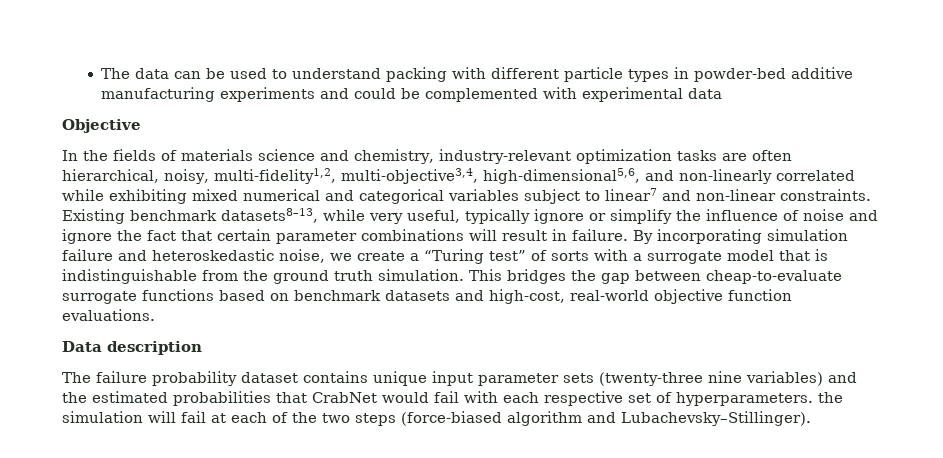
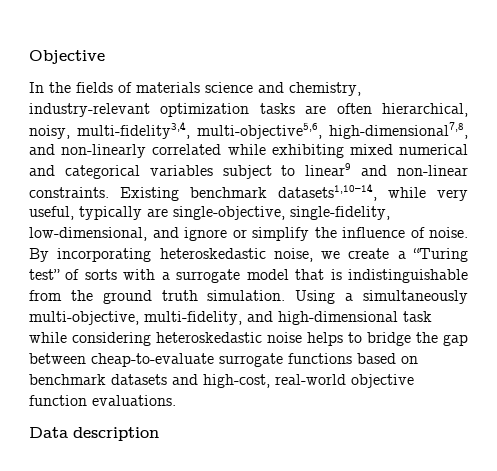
- The data can be used to understand packing with different particle types in powder-bed additive manufacturing experiments and could be complemented with experimental data
- In the fields of materials science and chemistry, industry-relevant optimization tasks are often hierarchical, noisy, multi-fidelity1,2, multi-objective3,4, high-dimensional5,6, and non-linearly correlated while exhibiting mixed numerical and categorical variables subject to linear7 and non-linear constraints.
+ In the fields of materials science and chemistry, industry-relevant optimization tasks are often hierarchical, noisy, multi-fidelity3,4, multi-objective5,6, high-dimensional7,8, and non-linearly correlated while exhibiting mixed numerical and categorical variables subject to linear9 and non-linear constraints.
- Existing benchmark datasets8–13, while very useful, typically ignore or simplify the influence of noise and ignore the fact that certain parameter combinations will result in failure. By incorporating simulation failure and heteroskedastic noise, we create a “Turing test” of sorts with a surrogate model that is indistinguishable from the ground truth simulation.
+ Existing benchmark datasets1,10–14, while very useful, typically are single-objective, single-fidelity, low-dimensional, and ignore or simplify the influence of noise. By incorporating heteroskedastic noise, we create a “Turing test” of sorts with a surrogate model that is indistinguishable from the ground truth simulation.
- This bridges the gap between cheap-to-evaluate surrogate functions based on benchmark datasets and high-cost, real-world objective function evaluations.
+ Using a simultaneously multi-objective, multi-fidelity, and high-dimensional task while considering heteroskedastic noise helps to bridge the gap between cheap-to-evaluate surrogate functions based on benchmark datasets and high-cost, real-world objective function evaluations.
- The failure probability dataset contains unique input parameter sets (twenty-three nine variables) and the estimated probabilities that CrabNet would fail with each respective set of hyperparameters. the simulation will fail at each of the two steps (force-biased algorithm and Lubachevsky–Stillinger).

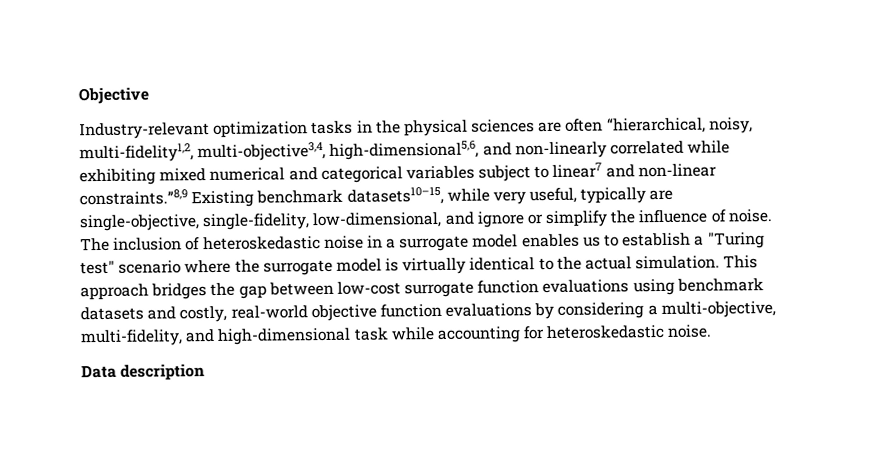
- In the fields of materials science and chemistry, industry-relevant optimization tasks are often hierarchical, noisy, multi-fidelity3,4, multi-objective5,6, high-dimensional7,8, and non-linearly correlated while exhibiting mixed numerical and categorical variables subject to linear9 and non-linear constraints. Existing benchmark datasets1,10–14, while very useful, typically are single-objective, single-fidelity, low-dimensional, and ignore or simplify the influence of noise.
+ Industry-relevant optimization tasks in the physical sciences are often “hierarchical, noisy, multi-fidelity1,2, multi-objective3,4, high-dimensional5,6, and non-linearly correlated while exhibiting mixed numerical and categorical variables subject to linear7 and non-linear constraints.”8,9 Existing benchmark datasets10–15, while very useful, typically are single-objective, single-fidelity, low-dimensional, and ignore or simplify the influence of noise.
- By incorporating heteroskedastic noise, we create a “Turing test” of sorts with a surrogate model that is indistinguishable from the ground truth simulation. Using a simultaneously multi-objective, multi-fidelity, and high-dimensional task while considering heteroskedastic noise helps to bridge the gap between cheap-to-evaluate surrogate functions based on benchmark datasets and high-cost, real-world objective function evaluations.
+ The inclusion of heteroskedastic noise in a surrogate model enables us to establish a "Turing test" scenario where the surrogate model is virtually identical to the actual simulation. This approach bridges the gap between low-cost surrogate function evaluations using benchmark datasets and costly, real-world objective function evaluations by considering a multi-objective, multi-fidelity, and high-dimensional task while accounting for heteroskedastic noise.

